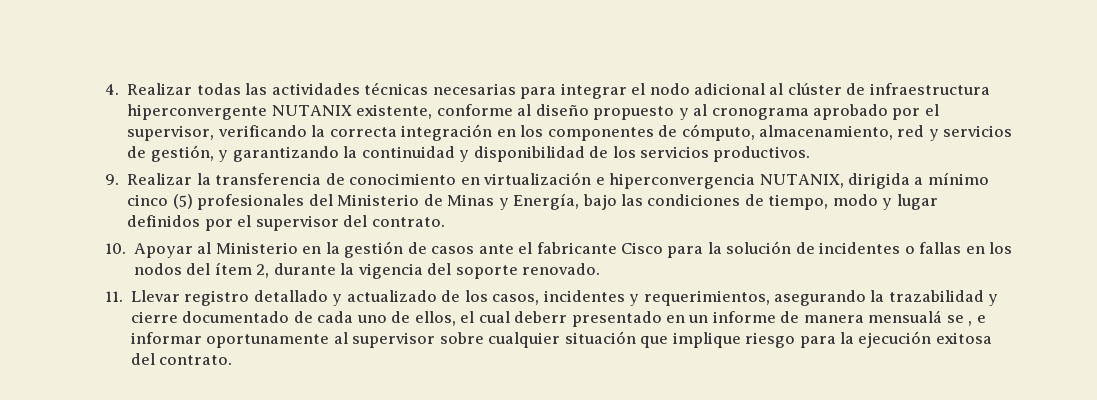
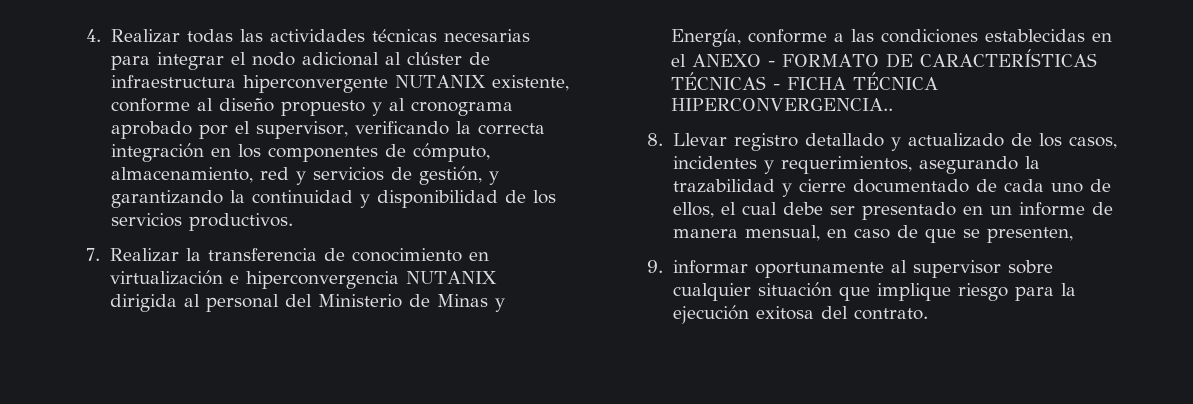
- 9. Realizar la transferencia de conocimiento en virtualización e hiperconvergencia NUTANIX, dirigida a mínimo cinco (5) profesionales del Ministerio de Minas y Energía, bajo las condiciones de tiempo, modo y lugar definidos por el supervisor del contrato.
- 10. Apoyar al Ministerio en la gestión de casos ante el fabricante Cisco para la solución de incidentes o fallas en los nodos del ítem 2, durante la vigencia del soporte renovado.
- 11. Llevar registro detallado y actualizado de los casos, incidentes y requerimientos, asegurando la trazabilidad y cierre documentado de cada uno de ellos, el cual deberr presentado en un informe de manera mensualá se , e informar oportunamente al supervisor sobre cualquier situación que implique riesgo para la ejecución exitosa del contrato.
+ 7. Realizar la transferencia de conocimiento en virtualización e hiperconvergencia NUTANIX dirigida al personal del Ministerio de Minas y Energía, conforme a las condiciones establecidas en el ANEXO - FORMATO DE CARACTERÍSTICAS TÉCNICAS - FICHA TÉCNICA HIPERCONVERGENCIA..
+ 8. Llevar registro detallado y actualizado de los casos, incidentes y requerimientos, asegurando la trazabilidad y cierre documentado de cada uno de ellos, el cual debe ser presentado en un informe de manera mensual, en caso de que se presenten,
+ 9. informar oportunamente al supervisor sobre cualquier situación que implique riesgo para la ejecución exitosa del contrato.

